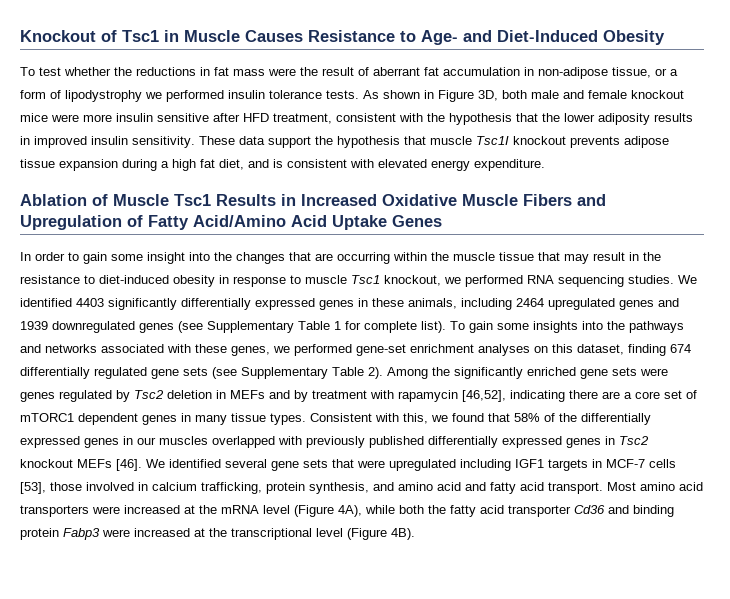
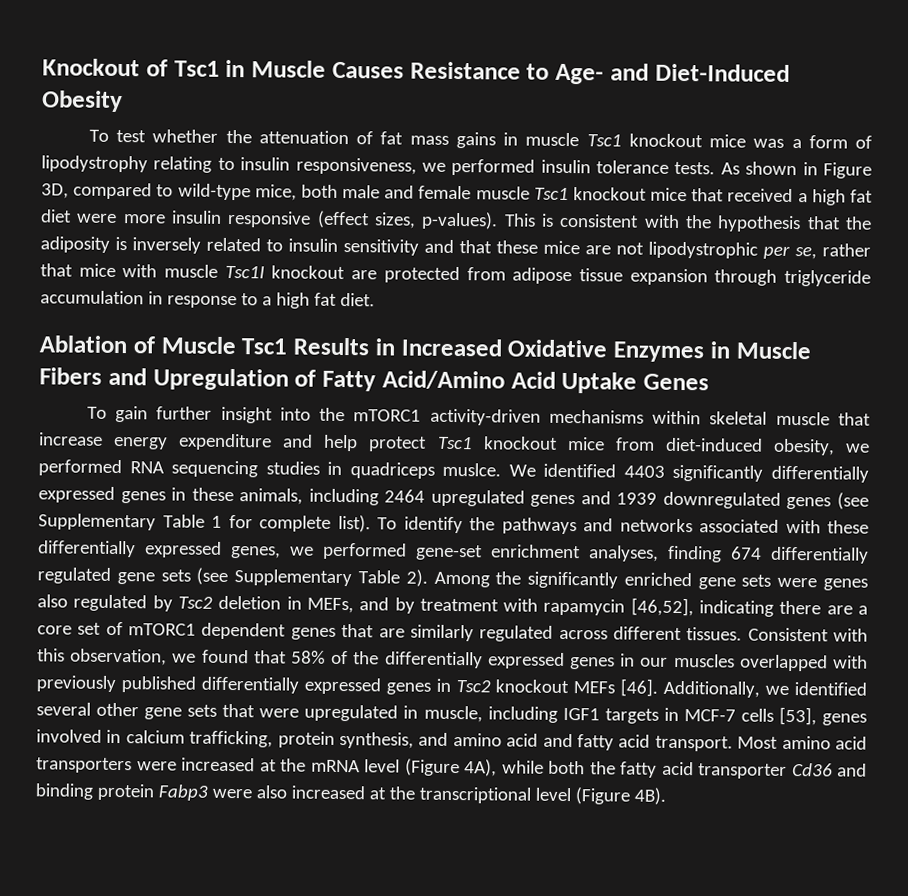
- To test whether the reductions in fat mass were the result of aberrant fat accumulation in non-adipose tissue, or a form of lipodystrophy we performed insulin tolerance tests.
+ To test whether the attenuation of fat mass gains in muscle Tsc1 knockout mice was a form of lipodystrophy relating to insulin responsiveness, we performed insulin tolerance tests.
- As shown in Figure 3D, both male and female knockout mice were more insulin sensitive after HFD treatment, consistent with the hypothesis that the lower adiposity results in improved insulin sensitivity. These data support the hypothesis that muscle Tsc1I knockout prevents adipose tissue expansion during a high fat diet, and is consistent with elevated energy expenditure.
+ As shown in Figure 3D, compared to wild-type mice, both male and female muscle Tsc1 knockout mice that received a high fat diet were more insulin responsive (effect sizes, p-values). This is consistent with the hypothesis that the adiposity is inversely related to insulin sensitivity and that these mice are not lipodystrophic per se, rather that mice with muscle Tsc1I knockout are protected from adipose tissue expansion through triglyceride accumulation in response to a high fat diet.
- Ablation of Muscle Tsc1 Results in Increased Oxidative Muscle Fibers and Upregulation of Fatty Acid/Amino Acid Uptake Genes
+ Ablation of Muscle Tsc1 Results in Increased Oxidative Enzymes in Muscle Fibers and Upregulation of Fatty Acid/Amino Acid Uptake Genes
- In order to gain some insight into the changes that are occurring within the muscle tissue that may result in the resistance to diet-induced obesity in response to muscle Tsc1 knockout, we performed RNA sequencing studies.
+ To gain further insight into the mTORC1 activity-driven mechanisms within skeletal muscle that increase energy expenditure and help protect Tsc1 knockout mice from diet-induced obesity, we performed RNA sequencing studies in quadriceps muslce.
- To gain some insights into the pathways and networks associated with these genes, we performed gene-set enrichment analyses on this dataset, finding 674 differentially regulated gene sets (see Supplementary Table 2).
+ To identify the pathways and networks associated with these differentially expressed genes, we performed gene-set enrichment analyses, finding 674 differentially regulated gene sets (see Supplementary Table 2).
- Among the significantly enriched gene sets were genes regulated by Tsc2 deletion in MEFs and by treatment with rapamycin [46,52], indicating there are a core set of mTORC1 dependent genes in many tissue types. Consistent with this, we found that 58% of the differentially expressed genes in our muscles overlapped with previously published differentially expressed genes in Tsc2 knockout MEFs [46].
+ Among the significantly enriched gene sets were genes also regulated by Tsc2 deletion in MEFs, and by treatment with rapamycin [46,52], indicating there are a core set of mTORC1 dependent genes that are similarly regulated across different tissues. Consistent with this observation, we found that 58% of the differentially expressed genes in our muscles overlapped with previously published differentially expressed genes in Tsc2 knockout MEFs [46].
- We identified several gene sets that were upregulated including IGF1 targets in MCF-7 cells [53], those involved in calcium trafficking, protein synthesis, and amino acid and fatty acid transport.
+ Additionally, we identified several other gene sets that were upregulated in muscle, including IGF1 targets in MCF-7 cells [53], genes involved in calcium trafficking, protein synthesis, and amino acid and fatty acid transport.
- Most amino acid transporters were increased at the mRNA level (Figure 4A), while both the fatty acid transporter Cd36 and binding protein Fabp3 were increased at the transcriptional level (Figure 4B).
+ Most amino acid transporters were increased at the mRNA level (Figure 4A), while both the fatty acid transporter Cd36 and binding protein Fabp3 were also increased at the transcriptional level (Figure 4B).

